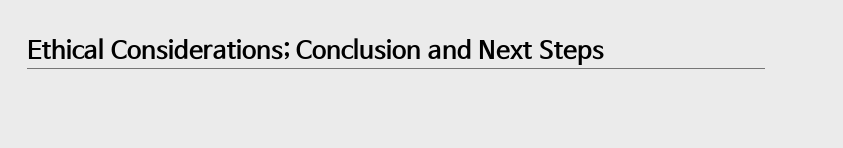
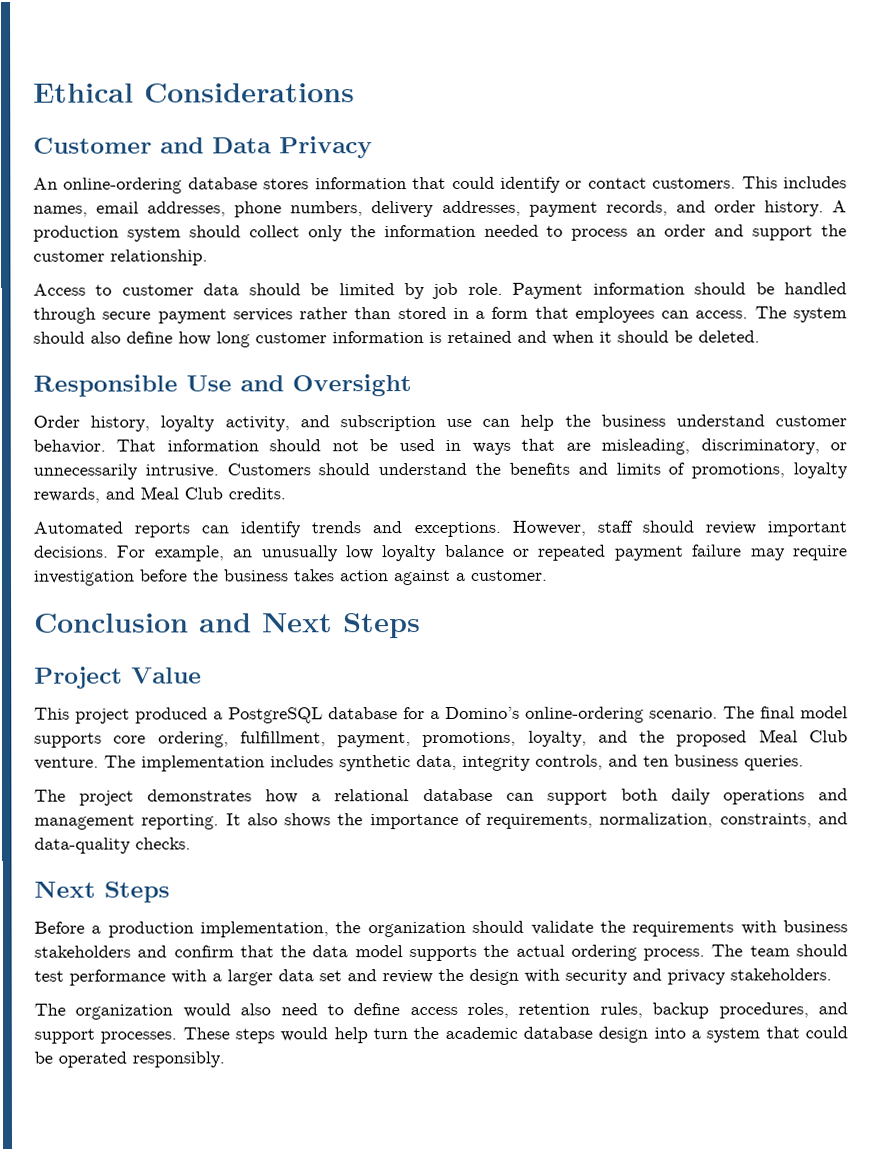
- Ethical Considerations; Conclusion and Next Steps
+ Ethical Considerations
+ Customer and Data Privacy
+ An online-ordering database stores information that could identify or contact customers. This includes names, email addresses, phone numbers, delivery addresses, payment records, and order history. A production system should collect only the information needed to process an order and support the customer relationship.
+ Access to customer data should be limited by job role. Payment information should be handled through secure payment services rather than stored in a form that employees can access. The system should also define how long customer information is retained and when it should be deleted.
+ Responsible Use and Oversight
+ Order history, loyalty activity, and subscription use can help the business understand customer behavior. That information should not be used in ways that are misleading, discriminatory, or unnecessarily intrusive. Customers should understand the benefits and limits of promotions, loyalty rewards, and Meal Club credits.
+ Automated reports can identify trends and exceptions. However, staff should review important decisions. For example, an unusually low loyalty balance or repeated payment failure may require investigation before the business takes action against a customer.
+ Conclusion and Next Steps
+ Project Value
+ This project produced a PostgreSQL database for a Domino’s online-ordering scenario. The final model supports core ordering, fulfillment, payment, promotions, loyalty, and the proposed Meal Club venture. The implementation includes synthetic data, integrity controls, and ten business queries.
+ The project demonstrates how a relational database can support both daily operations and management reporting. It also shows the importance of requirements, normalization, constraints, and data-quality checks.
+ Next Steps
+ Before a production implementation, the organization should validate the requirements with business stakeholders and confirm that the data model supports the actual ordering process. The team should test performance with a larger data set and review the design with security and privacy stakeholders.
+ The organization would also need to define access roles, retention rules, backup procedures, and support processes. These steps would help turn the academic database design into a system that could be operated responsibly.

